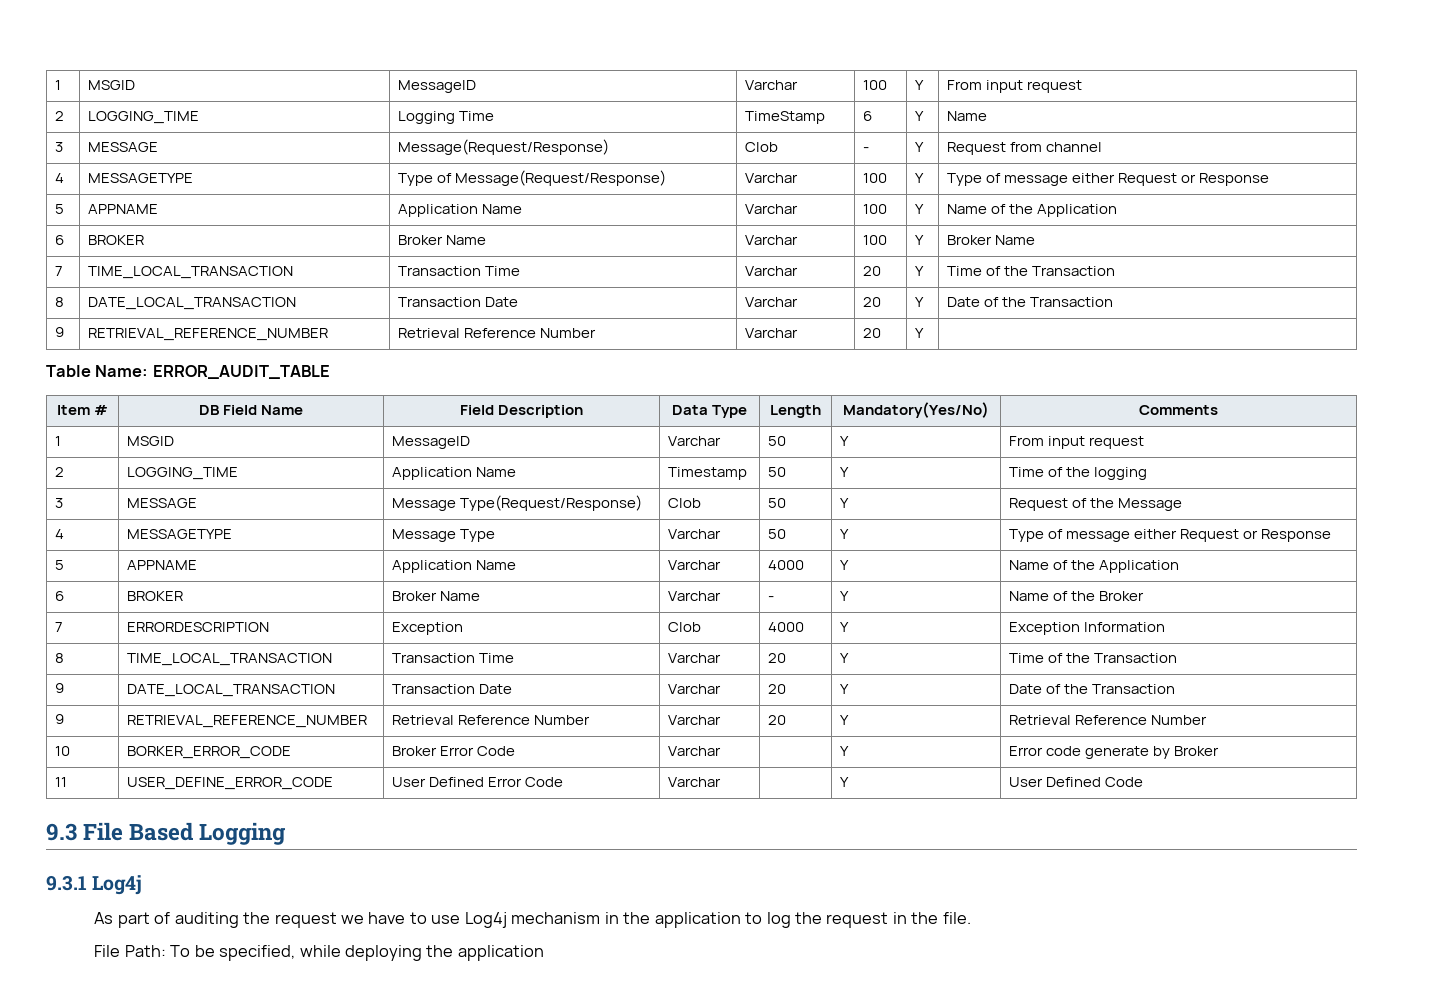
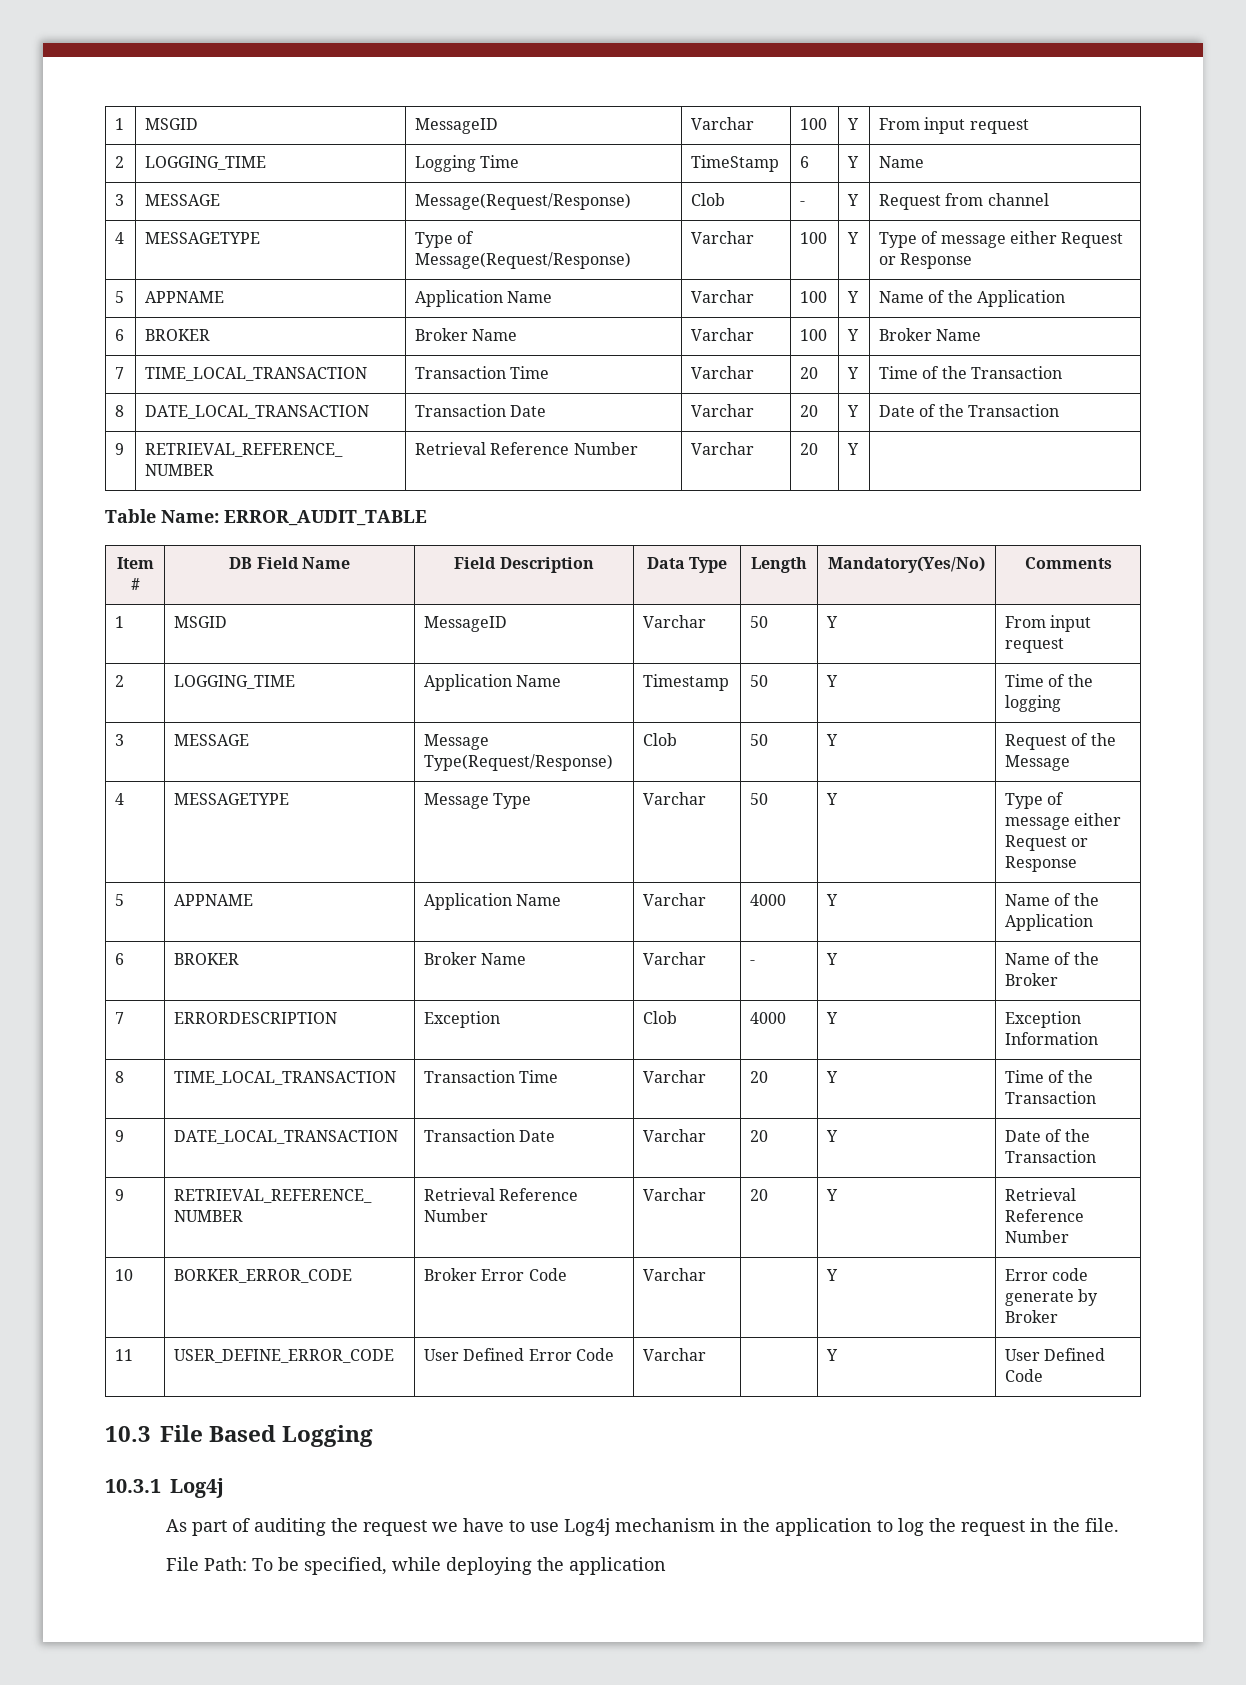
- 9.3 File Based Logging
+ 10.3 File Based Logging
- 9.3.1 Log4j
+ 10.3.1 Log4j

